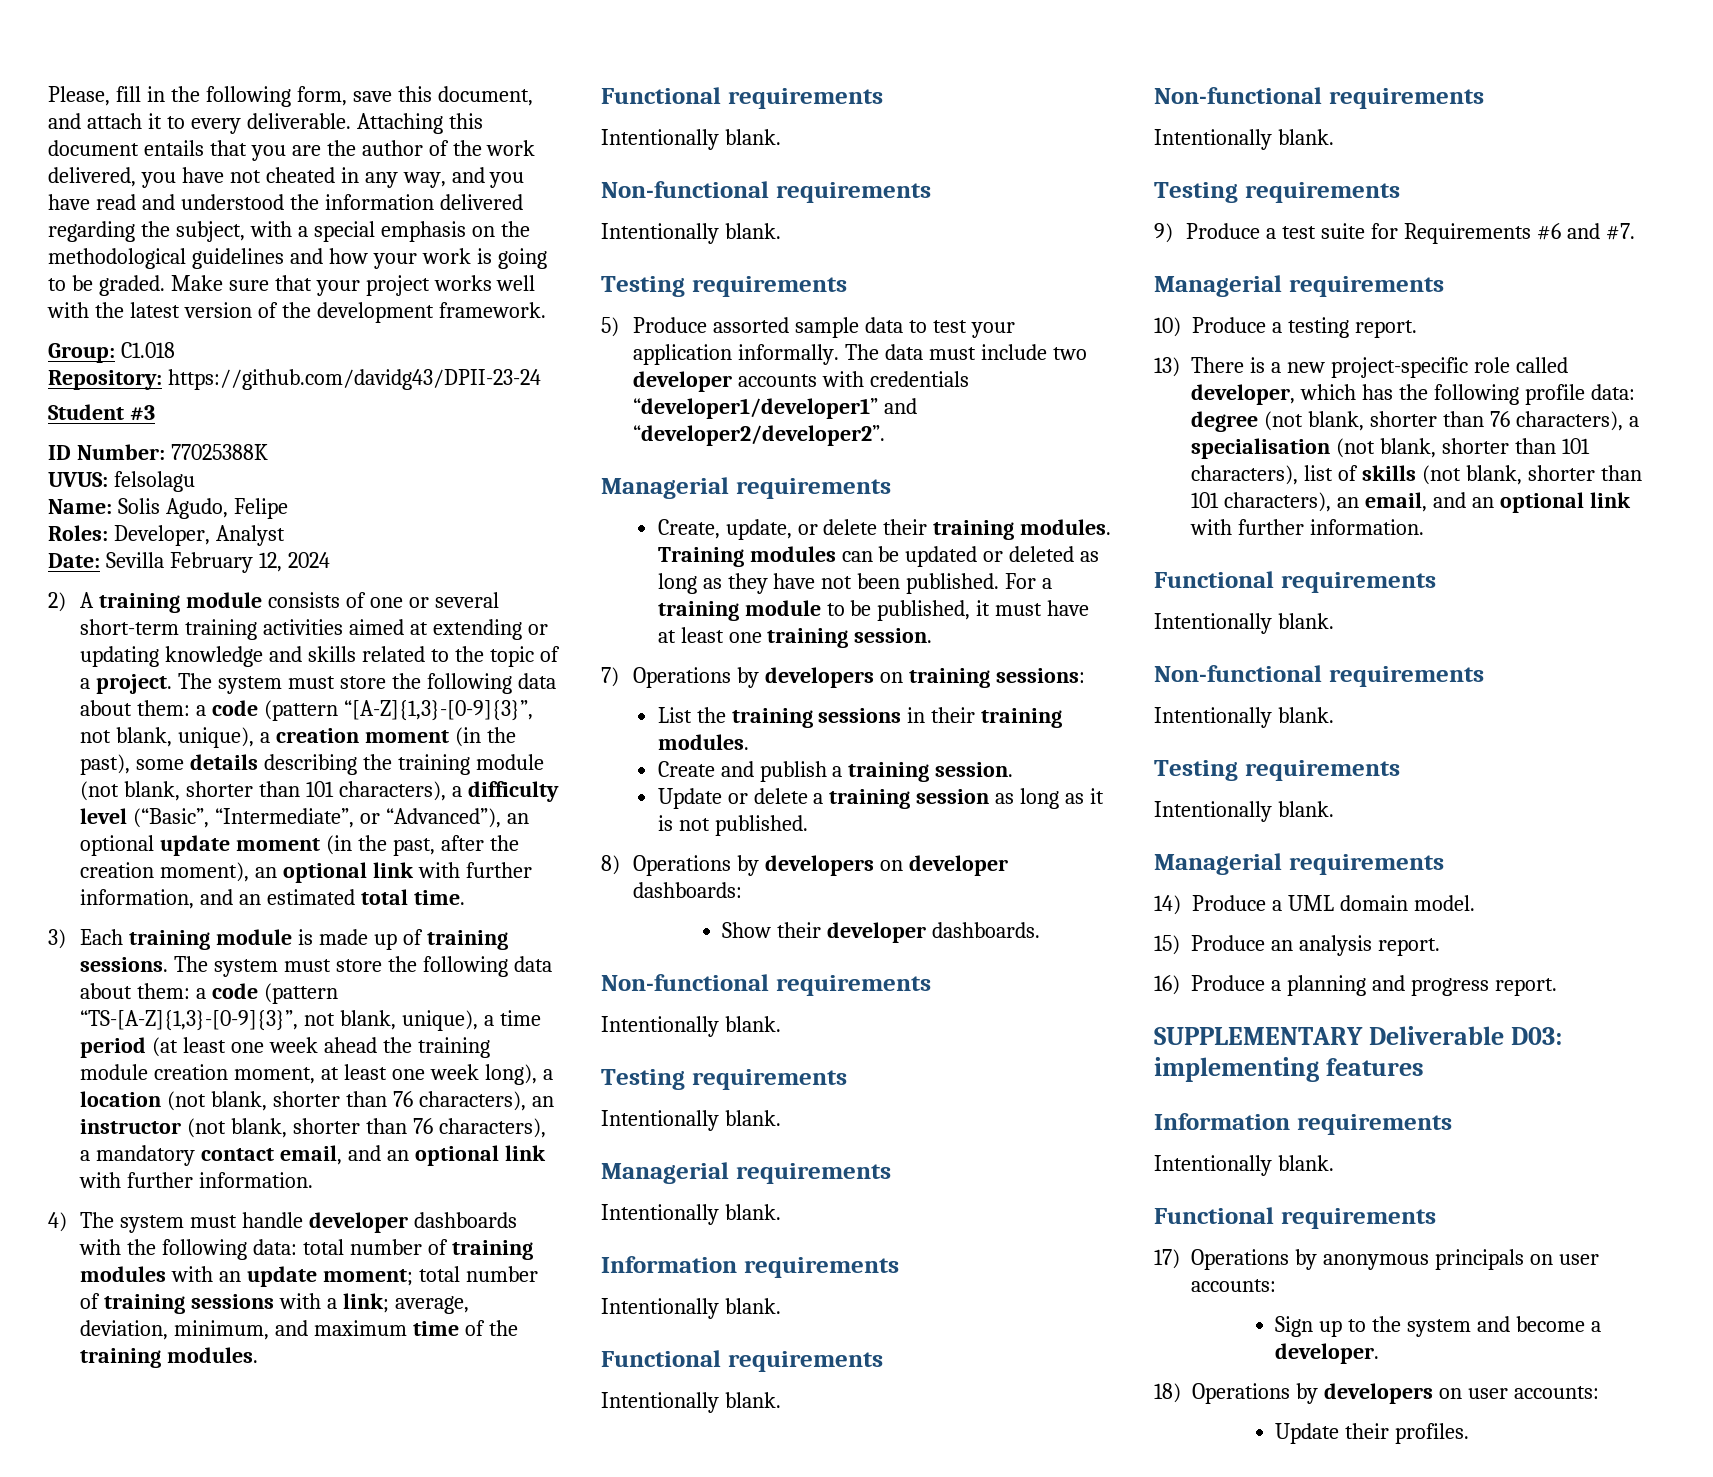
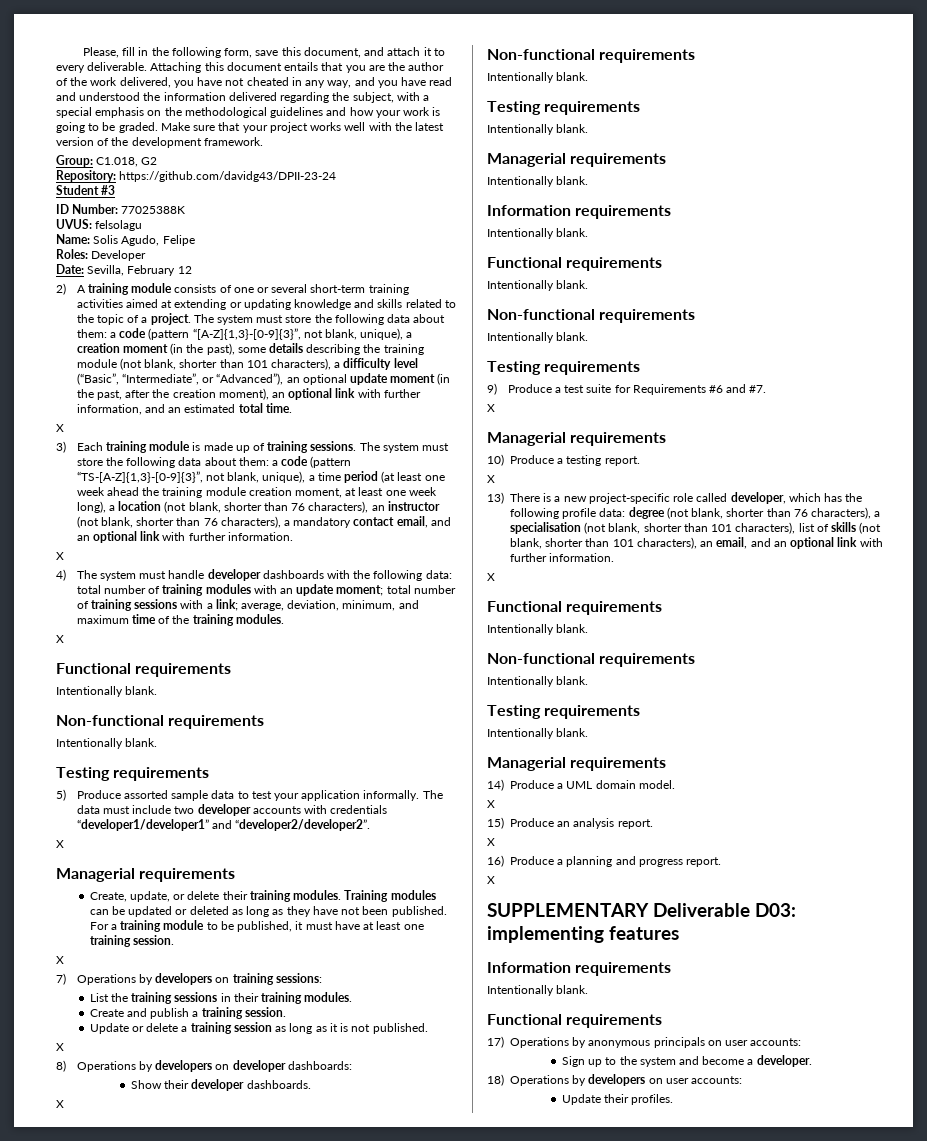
- Group: C1.018
+ Group: C1.018, G2
- Roles: Developer, Analyst
+ Roles: Developer
- Date: Sevilla February 12, 2024
+ Date: Sevilla, February 12
  a code (pattern “[A-Z]{1,3}-[0-9]{3}”, not blank, unique), a creation moment (in the past), some details describing the training module (not blank, shorter than 101 characters), a difficulty level (“Basic”, “Intermediate”, or “Advanced”), an optional update moment (in the past, after the creation moment), an optional link with further information, and an estimated total time.
+ X
  a code (pattern “TS-[A-Z]{1,3}-[0-9]{3}”, not blank, unique), a time period (at least one week ahead the training module creation moment, at least one week long), a location (not blank, shorter than 76 characters), an instructor (not blank, shorter than 76 characters), a mandatory contact email, and an optional link with further information.
+ X
  4) The system must handle developer dashboards with the following data: total number of training modules with an update moment; total number of training sessions with a link; average, deviation, minimum, and maximum time of the training modules.
+ X
  The data must include two developer accounts with credentials “developer1/developer1” and “developer2/developer2”.
+ X
  For a training module to be published, it must have at least one training session.
+ X
  Update or delete a training session as long as it is not published.
+ X
  Show their developer dashboards.
+ X
  9) Produce a test suite for Requirements #6 and #7.
+ X
  10) Produce a testing report.
+ X
  13) There is a new project-specific role called developer, which has the following profile data: degree (not blank, shorter than 76 characters), a specialisation (not blank, shorter than 101 characters), list of skills (not blank, shorter than 101 characters), an email, and an optional link with further information.
+ X
  14) Produce a UML domain model.
+ X
  15) Produce an analysis report.
+ X
  16) Produce a planning and progress report.
+ X

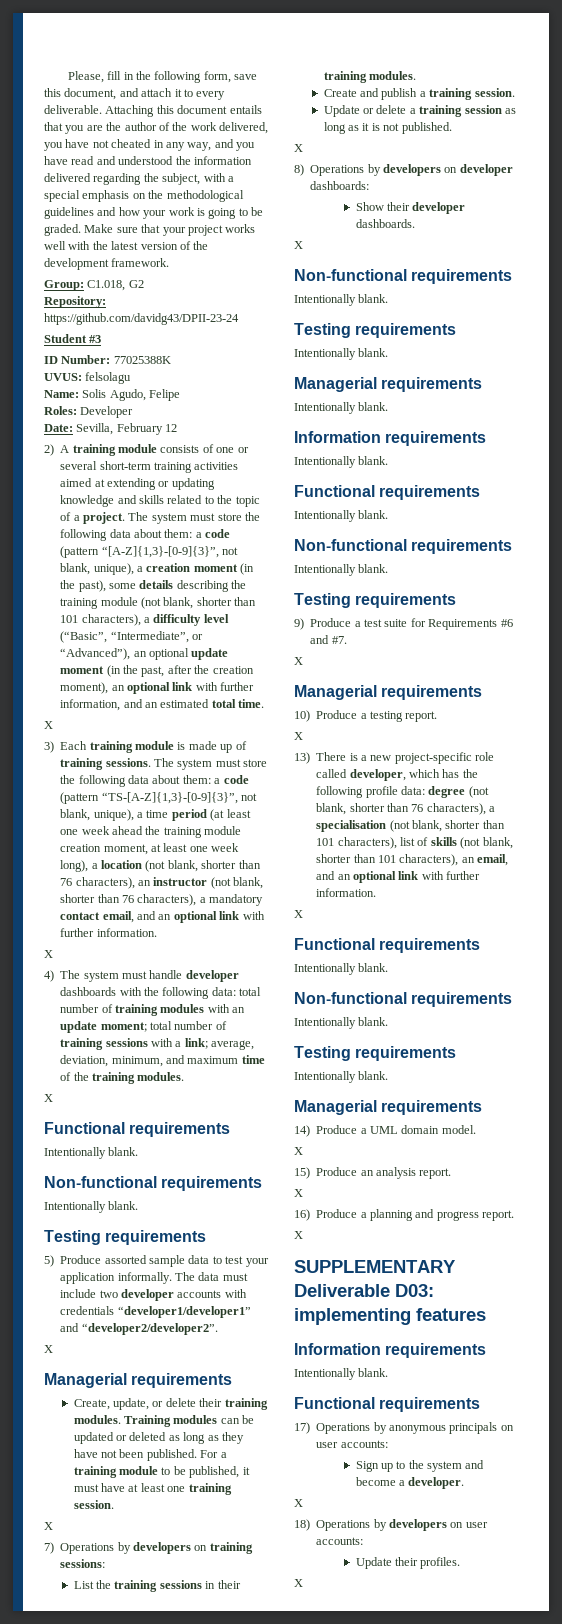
  Sign up to the system and become a developer.
+ X
  Update their profiles.
+ X

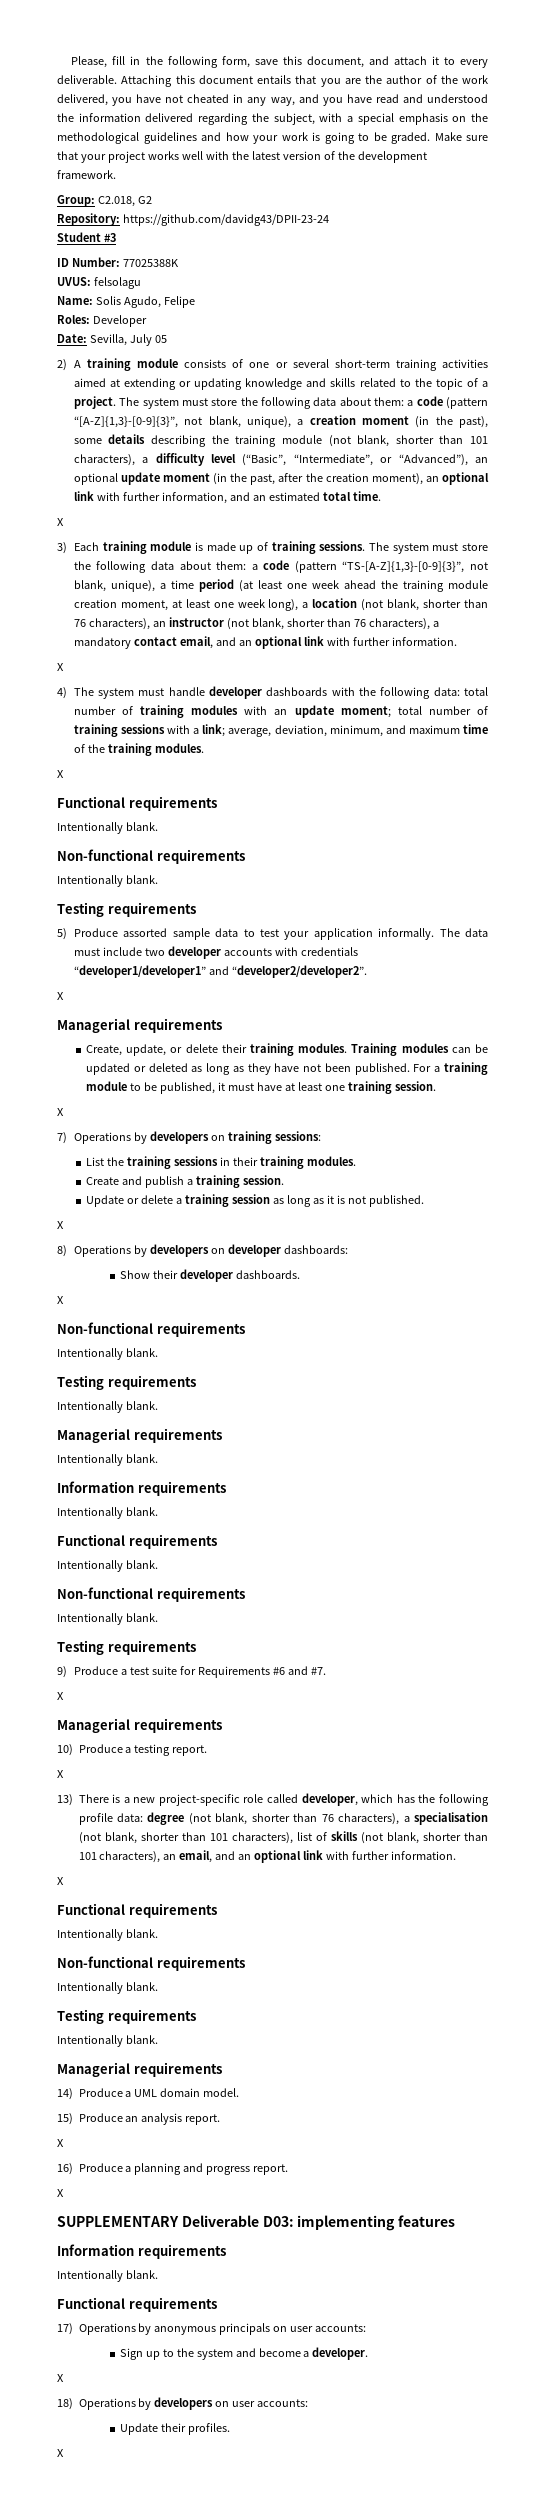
- Group: C1.018, G2
+ Group: C2.018, G2
- Date: Sevilla, February 12
+ Date: Sevilla, July 05
  14) Produce a UML domain model.
- X

